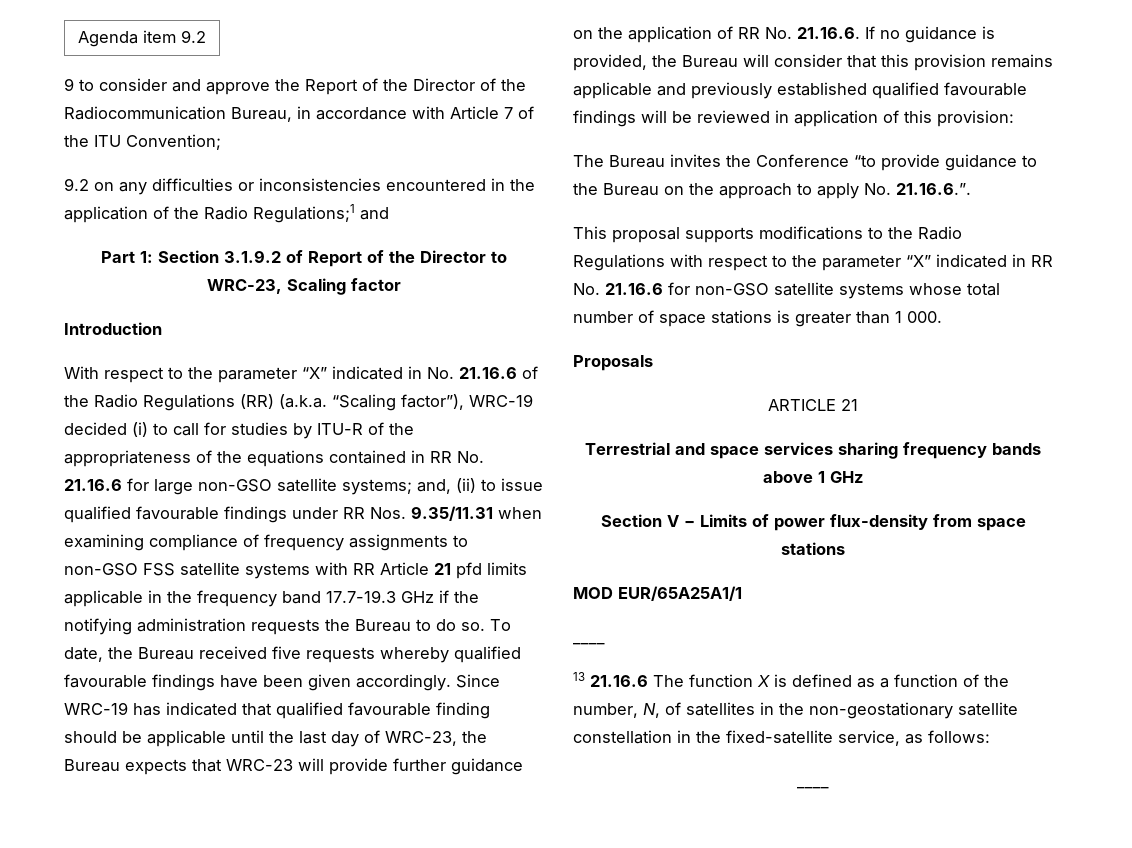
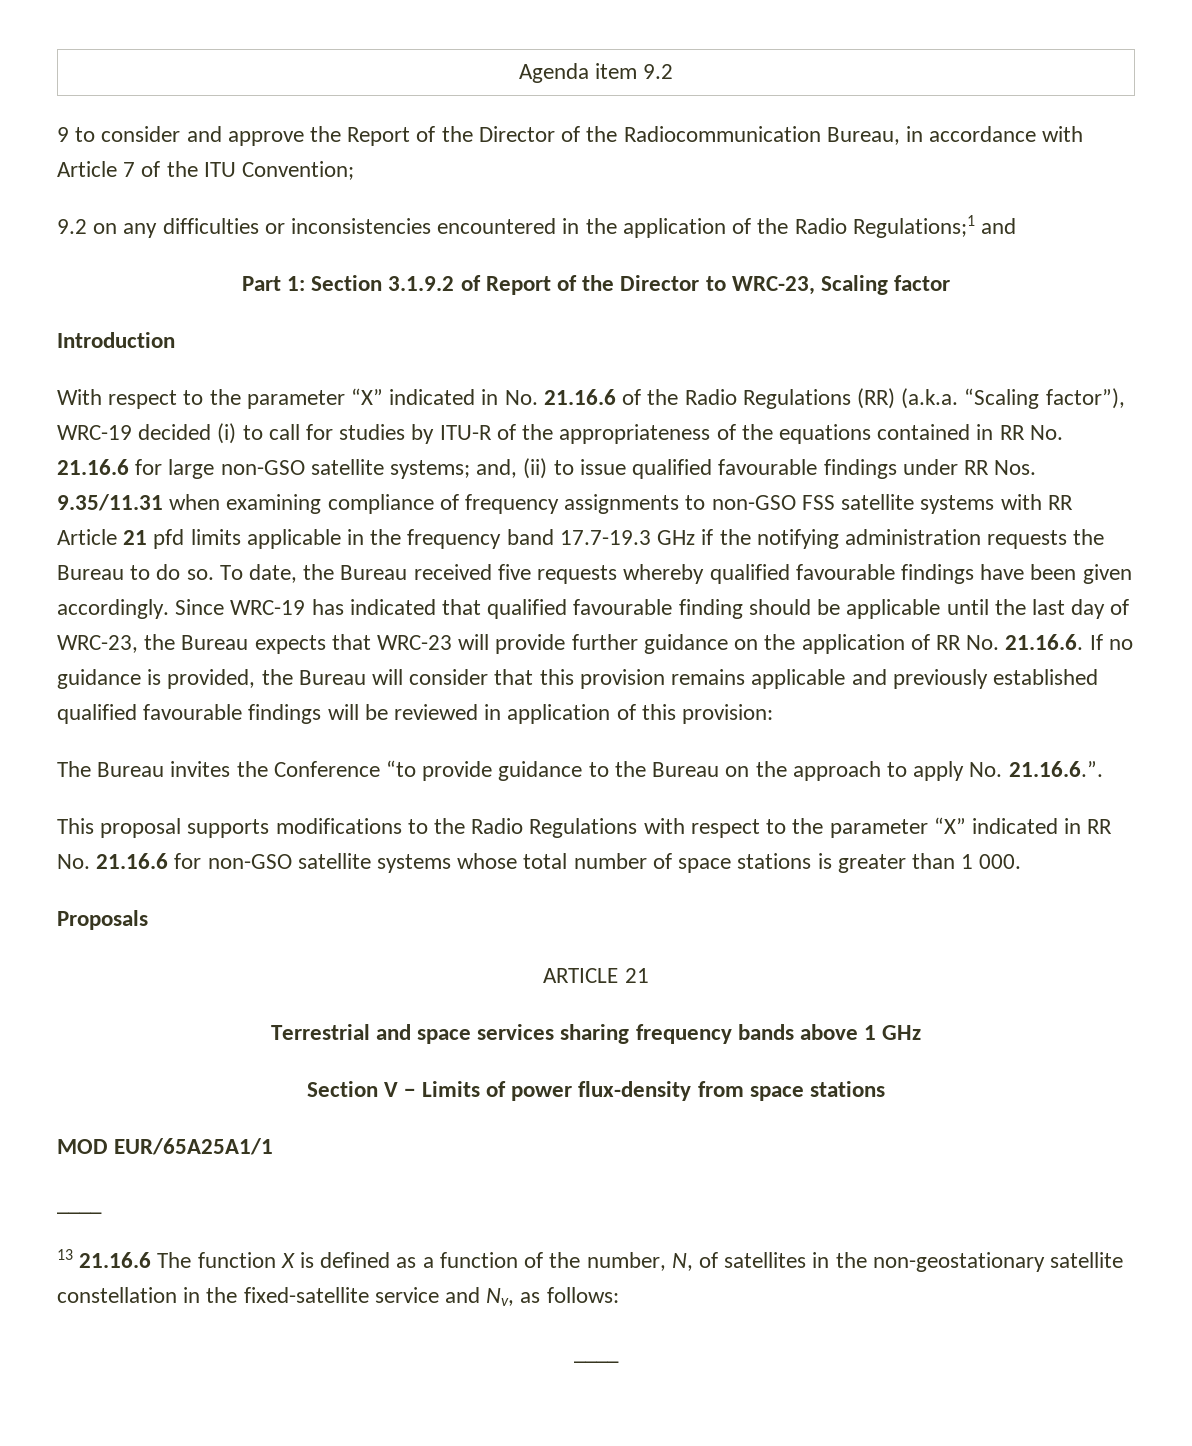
- 13 21.16.6 The function X is defined as a function of the number, N, of satellites in the non-geostationary satellite constellation in the fixed-satellite service, as follows:
+ 13 21.16.6 The function X is defined as a function of the number, N, of satellites in the non-geostationary satellite constellation in the fixed-satellite service and Nv, as follows:

